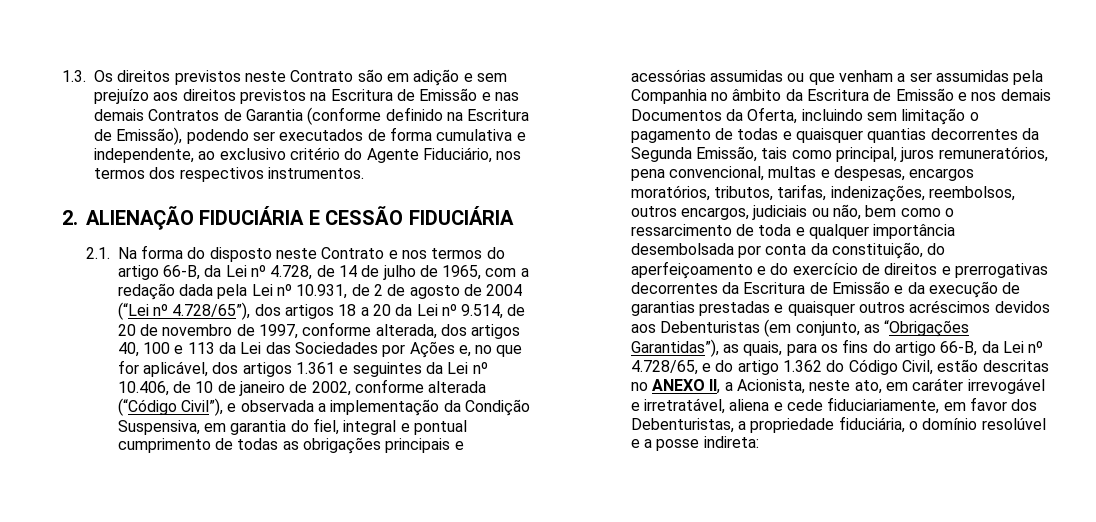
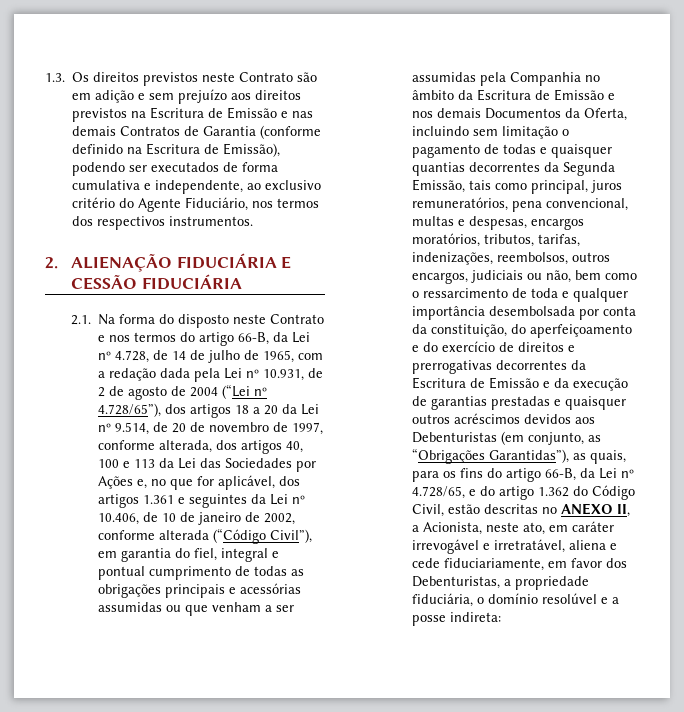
- 2.1. Na forma do disposto neste Contrato e nos termos do artigo 66-B, da Lei nº 4.728, de 14 de julho de 1965, com a redação dada pela Lei nº 10.931, de 2 de agosto de 2004 (“Lei nº 4.728/65”), dos artigos 18 a 20 da Lei nº 9.514, de 20 de novembro de 1997, conforme alterada, dos artigos 40, 100 e 113 da Lei das Sociedades por Ações e, no que for aplicável, dos artigos 1.361 e seguintes da Lei nº 10.406, de 10 de janeiro de 2002, conforme alterada (“Código Civil”), e observada a implementação da Condição Suspensiva, em garantia do fiel, integral e pontual cumprimento de todas as obrigações principais e acessórias assumidas ou que venham a ser assumidas pela Companhia no âmbito da Escritura de Emissão e nos demais Documentos da Oferta, incluindo sem limitação o pagamento de todas e quaisquer quantias decorrentes da Segunda Emissão, tais como principal, juros remuneratórios, pena convencional, multas e despesas, encargos moratórios, tributos, tarifas, indenizações, reembolsos, outros encargos, judiciais ou não, bem como o ressarcimento de toda e qualquer importância desembolsada por conta da constituição, do aperfeiçoamento e do exercício de direitos e prerrogativas decorrentes da Escritura de Emissão e da execução de garantias prestadas e quaisquer outros acréscimos devidos aos Debenturistas (em conjunto, as “Obrigações Garantidas”), as quais, para os fins do artigo 66-B, da Lei nº 4.728/65, e do artigo 1.362 do Código Civil, estão descritas no ANEXO II, a Acionista, neste ato, em caráter irrevogável e irretratável, aliena e cede fiduciariamente, em favor dos Debenturistas, a propriedade fiduciária, o domínio resolúvel e a posse indireta:
+ 2.1. Na forma do disposto neste Contrato e nos termos do artigo 66-B, da Lei nº 4.728, de 14 de julho de 1965, com a redação dada pela Lei nº 10.931, de 2 de agosto de 2004 (“Lei nº 4.728/65”), dos artigos 18 a 20 da Lei nº 9.514, de 20 de novembro de 1997, conforme alterada, dos artigos 40, 100 e 113 da Lei das Sociedades por Ações e, no que for aplicável, dos artigos 1.361 e seguintes da Lei nº 10.406, de 10 de janeiro de 2002, conforme alterada (“Código Civil”), em garantia do fiel, integral e pontual cumprimento de todas as obrigações principais e acessórias assumidas ou que venham a ser assumidas pela Companhia no âmbito da Escritura de Emissão e nos demais Documentos da Oferta, incluindo sem limitação o pagamento de todas e quaisquer quantias decorrentes da Segunda Emissão, tais como principal, juros remuneratórios, pena convencional, multas e despesas, encargos moratórios, tributos, tarifas, indenizações, reembolsos, outros encargos, judiciais ou não, bem como o ressarcimento de toda e qualquer importância desembolsada por conta da constituição, do aperfeiçoamento e do exercício de direitos e prerrogativas decorrentes da Escritura de Emissão e da execução de garantias prestadas e quaisquer outros acréscimos devidos aos Debenturistas (em conjunto, as “Obrigações Garantidas”), as quais, para os fins do artigo 66-B, da Lei nº 4.728/65, e do artigo 1.362 do Código Civil, estão descritas no ANEXO II, a Acionista, neste ato, em caráter irrevogável e irretratável, aliena e cede fiduciariamente, em favor dos Debenturistas, a propriedade fiduciária, o domínio resolúvel e a posse indireta:

